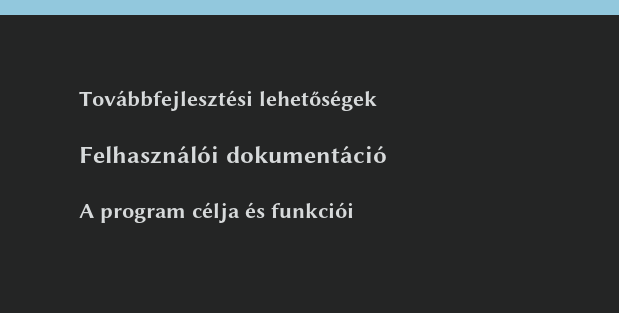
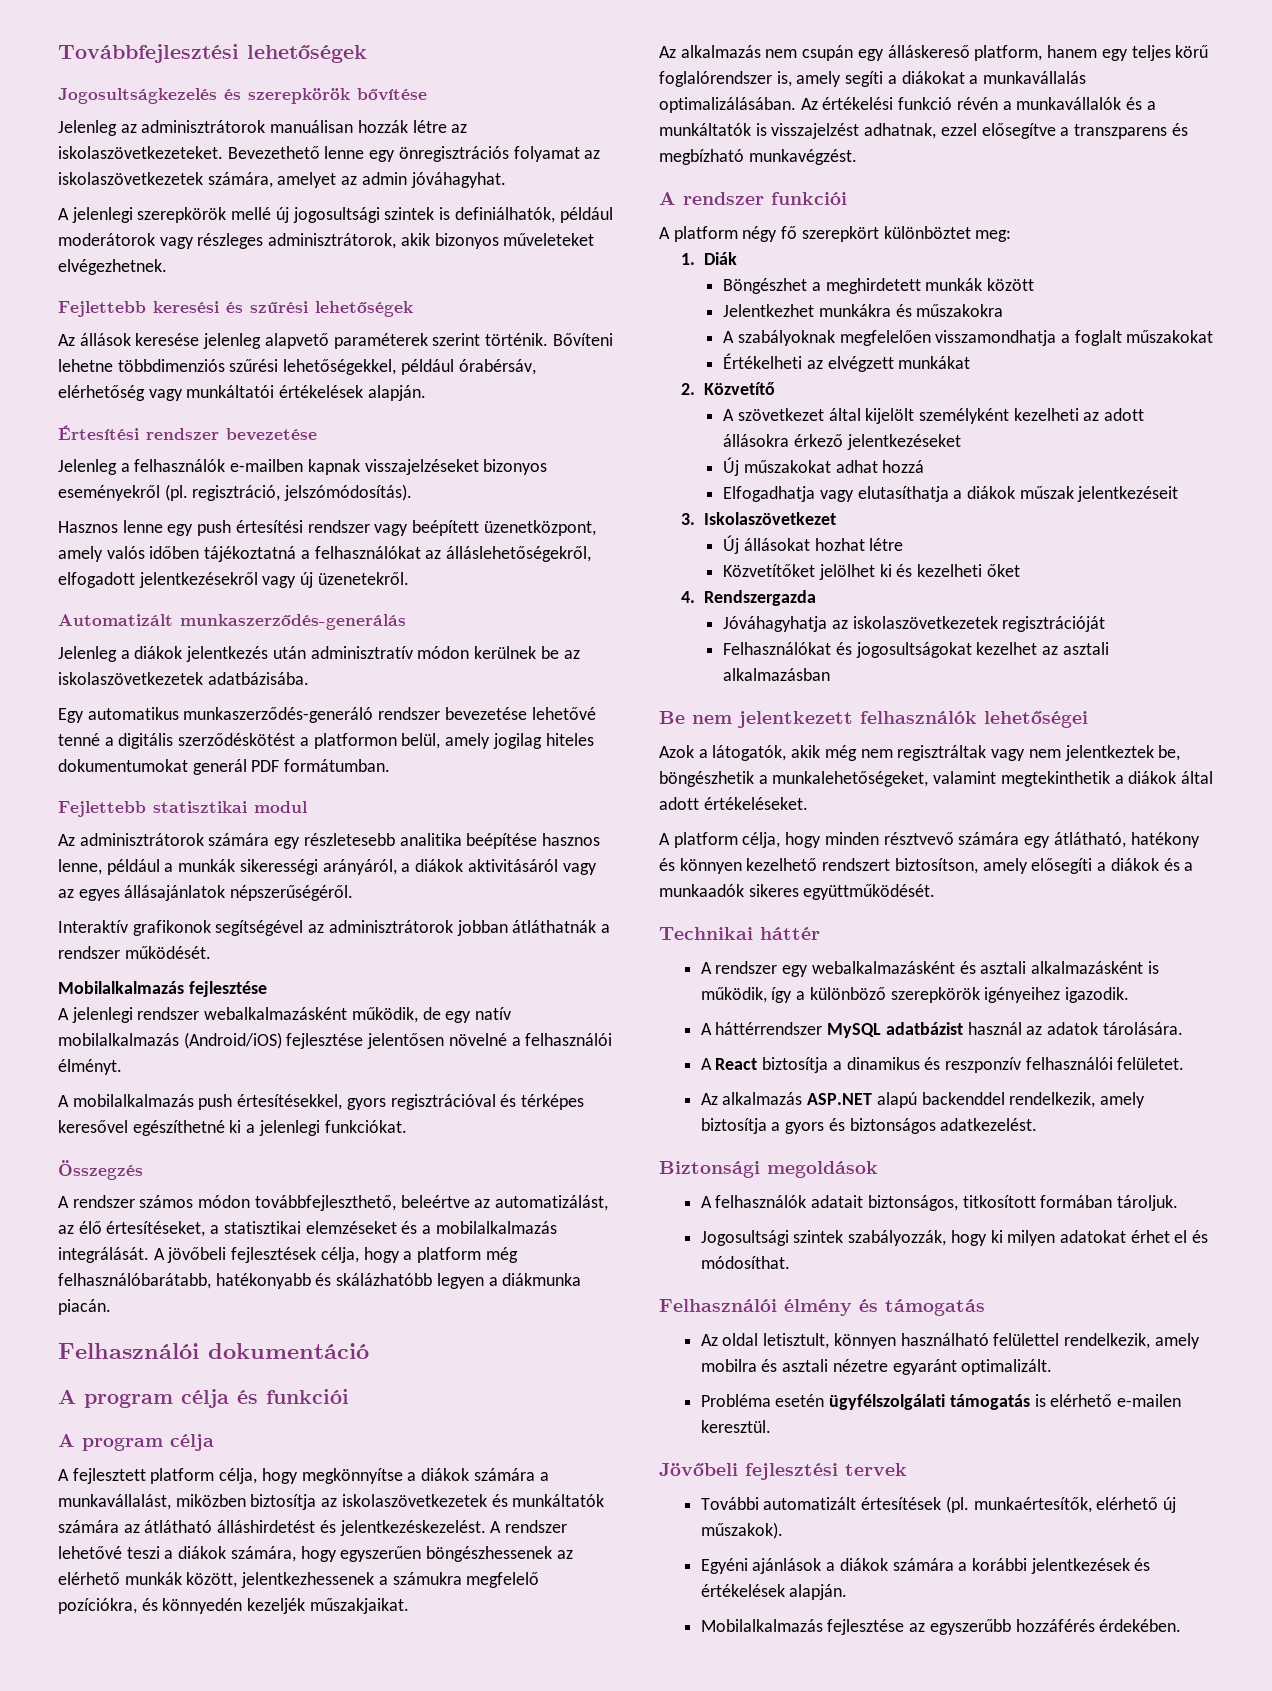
+ Jogosultságkezelés és szerepkörök bővítése
+ Jelenleg az adminisztrátorok manuálisan hozzák létre az iskolaszövetkezeteket. Bevezethető lenne egy önregisztrációs folyamat az iskolaszövetkezetek számára, amelyet az admin jóváhagyhat.
+ A jelenlegi szerepkörök mellé új jogosultsági szintek is definiálhatók, például moderátorok vagy részleges adminisztrátorok, akik bizonyos műveleteket elvégezhetnek.
+ Fejlettebb keresési és szűrési lehetőségek
+ Az állások keresése jelenleg alapvető paraméterek szerint történik. Bővíteni lehetne többdimenziós szűrési lehetőségekkel, például órabérsáv, elérhetőség vagy munkáltatói értékelések alapján.
+ Értesítési rendszer bevezetése
+ Jelenleg a felhasználók e-mailben kapnak visszajelzéseket bizonyos eseményekről (pl. regisztráció, jelszómódosítás).
+ Hasznos lenne egy push értesítési rendszer vagy beépített üzenetközpont, amely valós időben tájékoztatná a felhasználókat az álláslehetőségekről, elfogadott jelentkezésekről vagy új üzenetekről.
+ Automatizált munkaszerződés-generálás
+ Jelenleg a diákok jelentkezés után adminisztratív módon kerülnek be az iskolaszövetkezetek adatbázisába.
+ Egy automatikus munkaszerződés-generáló rendszer bevezetése lehetővé tenné a digitális szerződéskötést a platformon belül, amely jogilag hiteles dokumentumokat generál PDF formátumban.
+ Fejlettebb statisztikai modul
+ Az adminisztrátorok számára egy részletesebb analitika beépítése hasznos lenne, például a munkák sikerességi arányáról, a diákok aktivitásáról vagy az egyes állásajánlatok népszerűségéről.
+ Interaktív grafikonok segítségével az adminisztrátorok jobban átláthatnák a rendszer működését.
+ Mobilalkalmazás fejlesztése
+ A jelenlegi rendszer webalkalmazásként működik, de egy natív mobilalkalmazás (Android/iOS) fejlesztése jelentősen növelné a felhasználói élményt.
+ A mobilalkalmazás push értesítésekkel, gyors regisztrációval és térképes keresővel egészíthetné ki a jelenlegi funkciókat.
+ Összegzés
+ A rendszer számos módon továbbfejleszthető, beleértve az automatizálást, az élő értesítéseket, a statisztikai elemzéseket és a mobilalkalmazás integrálását. A jövőbeli fejlesztések célja, hogy a platform még felhasználóbarátabb, hatékonyabb és skálázhatóbb legyen a diákmunka piacán.
  A program célja és funkciói
+ A program célja
+ A fejlesztett platform célja, hogy megkönnyítse a diákok számára a munkavállalást, miközben biztosítja az iskolaszövetkezetek és munkáltatók számára az átlátható álláshirdetést és jelentkezéskezelést. A rendszer lehetővé teszi a diákok számára, hogy egyszerűen böngészhessenek az elérhető munkák között, jelentkezhessenek a számukra megfelelő pozíciókra, és könnyedén kezeljék műszakjaikat.
+ Az alkalmazás nem csupán egy álláskereső platform, hanem egy teljes körű foglalórendszer is, amely segíti a diákokat a munkavállalás optimalizálásában. Az értékelési funkció révén a munkavállalók és a munkáltatók is visszajelzést adhatnak, ezzel elősegítve a transzparens és megbízható munkavégzést.
+ A rendszer funkciói
+ A platform négy fő szerepkört különböztet meg:
+ 1. Diák
+ Böngészhet a meghirdetett munkák között
+ Jelentkezhet munkákra és műszakokra
+ A szabályoknak megfelelően visszamondhatja a foglalt műszakokat
+ Értékelheti az elvégzett munkákat
+ 2. Közvetítő
+ A szövetkezet által kijelölt személyként kezelheti az adott állásokra érkező jelentkezéseket
+ Új műszakokat adhat hozzá
+ Elfogadhatja vagy elutasíthatja a diákok műszak jelentkezéseit
+ 3. Iskolaszövetkezet
+ Új állásokat hozhat létre
+ Közvetítőket jelölhet ki és kezelheti őket
+ 4. Rendszergazda
+ Jóváhagyhatja az iskolaszövetkezetek regisztrációját
+ Felhasználókat és jogosultságokat kezelhet az asztali alkalmazásban
+ Be nem jelentkezett felhasználók lehetőségei
+ Azok a látogatók, akik még nem regisztráltak vagy nem jelentkeztek be, böngészhetik a munkalehetőségeket, valamint megtekinthetik a diákok által adott értékeléseket.
+ A platform célja, hogy minden résztvevő számára egy átlátható, hatékony és könnyen kezelhető rendszert biztosítson, amely elősegíti a diákok és a munkaadók sikeres együttműködését.
+ Technikai háttér
+ A rendszer egy webalkalmazásként és asztali alkalmazásként is működik, így a különböző szerepkörök igényeihez igazodik.
+ A háttérrendszer MySQL adatbázist használ az adatok tárolására.
+ A React biztosítja a dinamikus és reszponzív felhasználói felületet.
+ Az alkalmazás ASP.NET alapú backenddel rendelkezik, amely biztosítja a gyors és biztonságos adatkezelést.
+ Biztonsági megoldások
+ A felhasználók adatait biztonságos, titkosított formában tároljuk.
+ Jogosultsági szintek szabályozzák, hogy ki milyen adatokat érhet el és módosíthat.
+ Felhasználói élmény és támogatás
+ Az oldal letisztult, könnyen használható felülettel rendelkezik, amely mobilra és asztali nézetre egyaránt optimalizált.
+ Probléma esetén ügyfélszolgálati támogatás is elérhető e-mailen keresztül.
+ Jövőbeli fejlesztési tervek
+ További automatizált értesítések (pl. munkaértesítők, elérhető új műszakok).
+ Egyéni ajánlások a diákok számára a korábbi jelentkezések és értékelések alapján.
+ Mobilalkalmazás fejlesztése az egyszerűbb hozzáférés érdekében.

